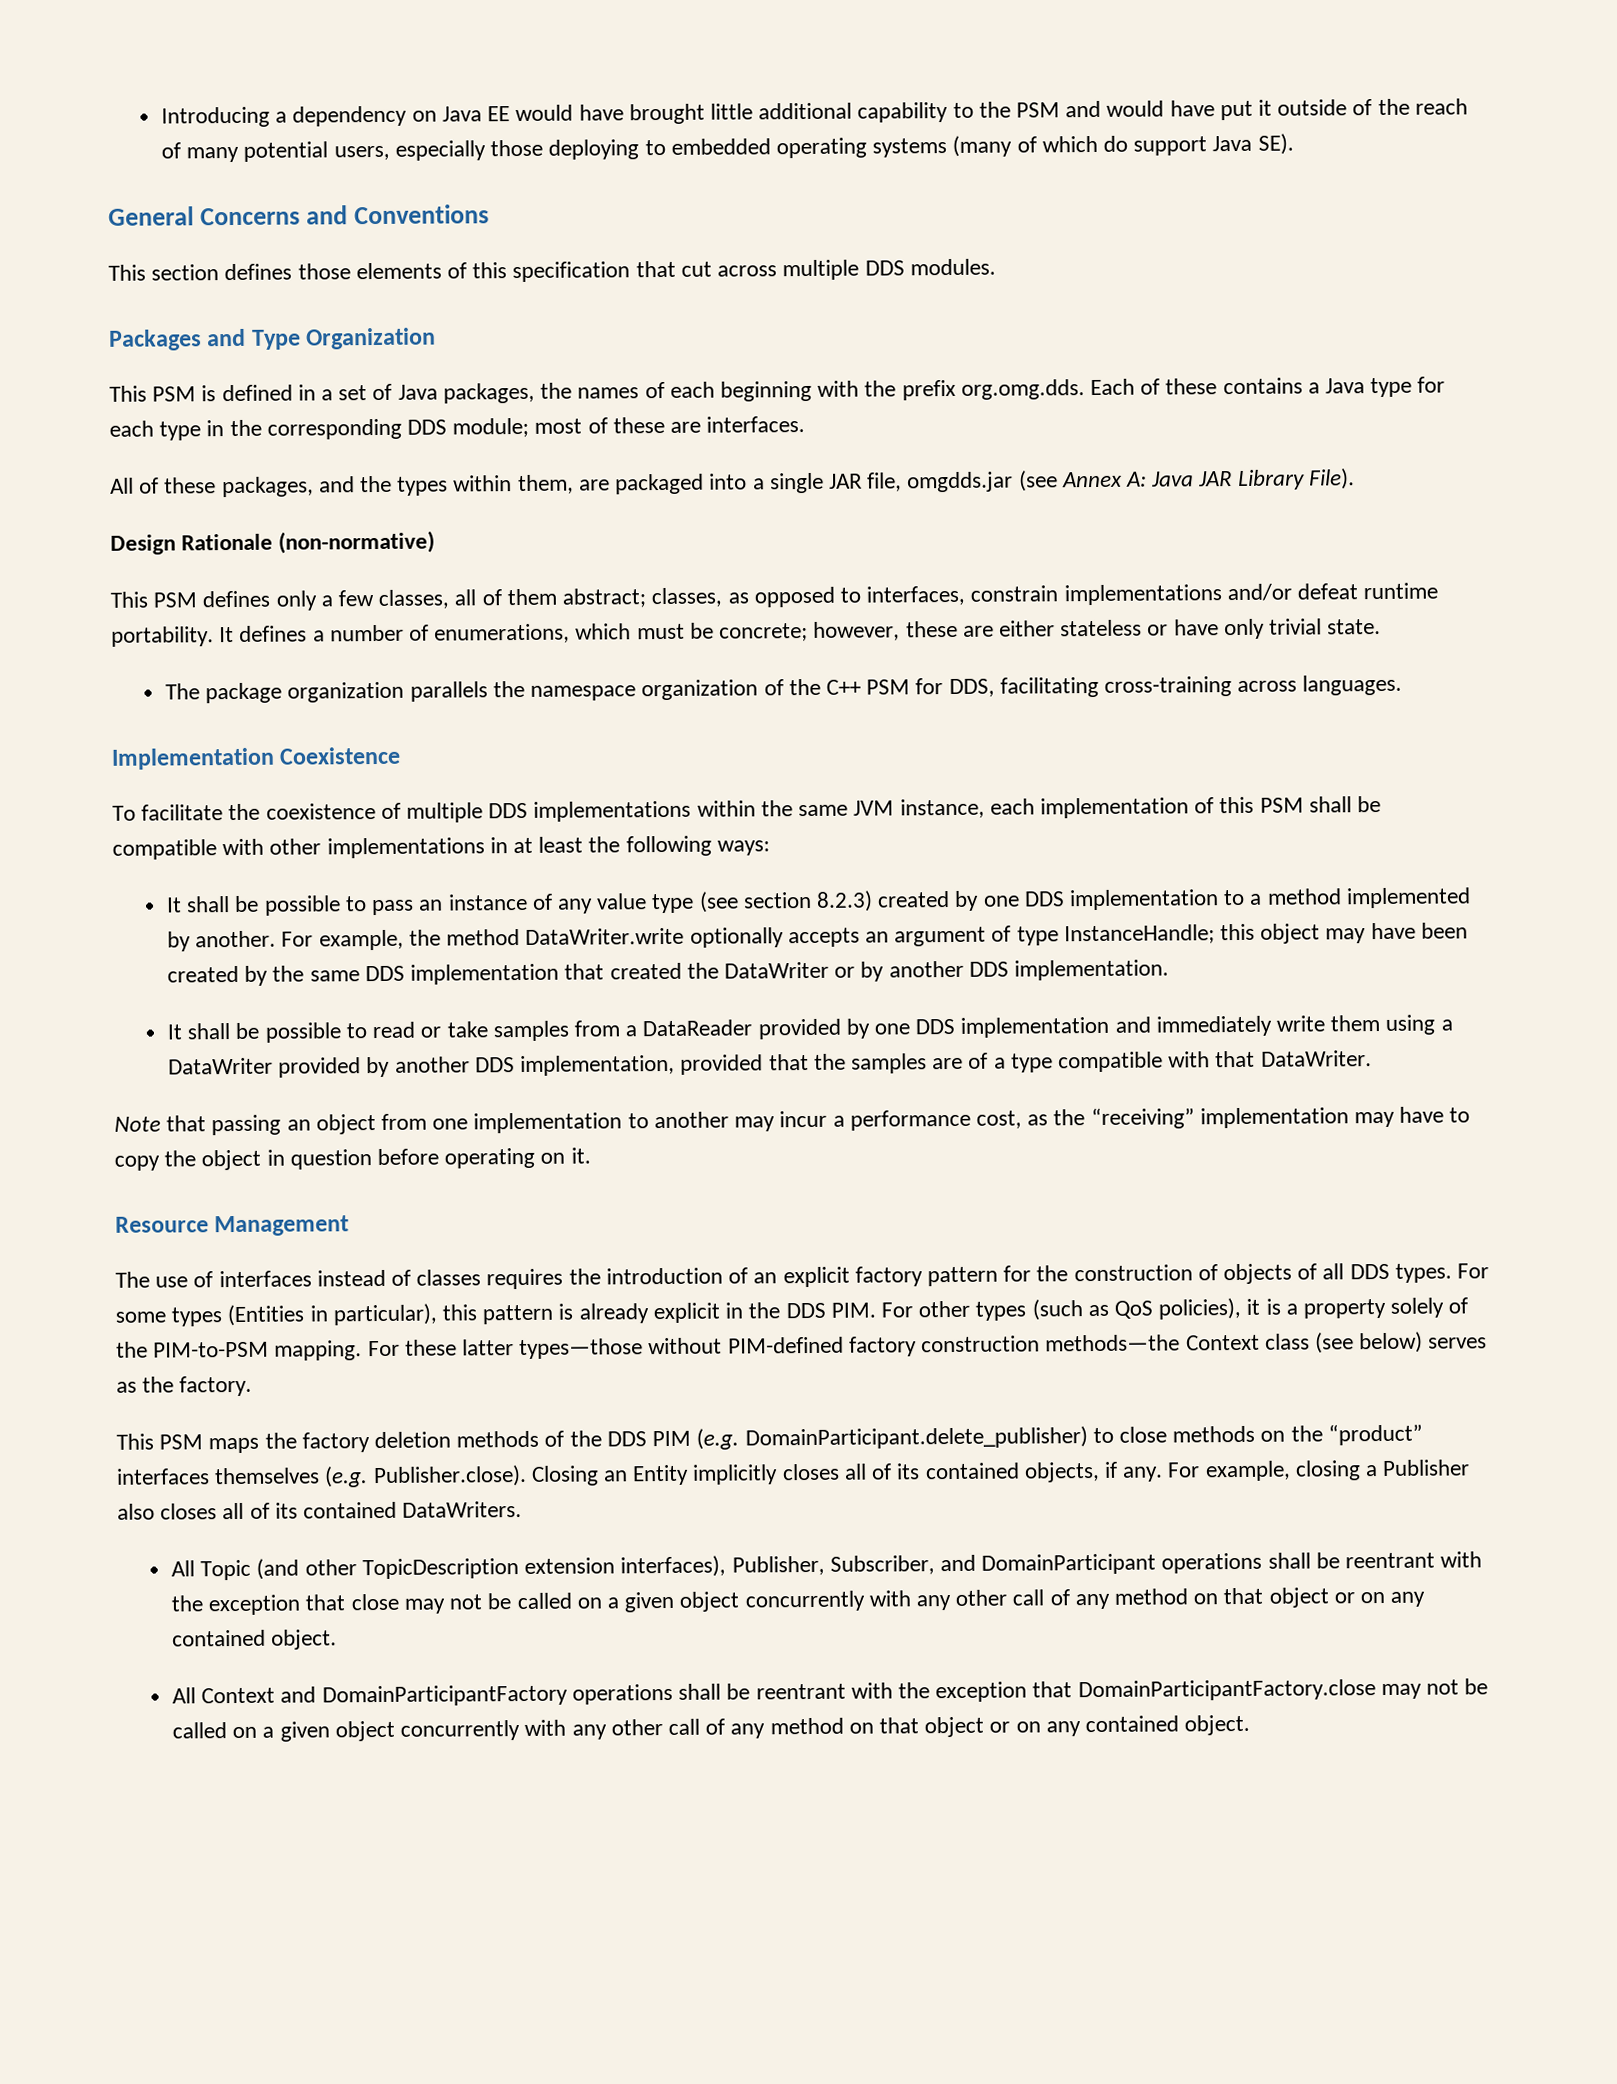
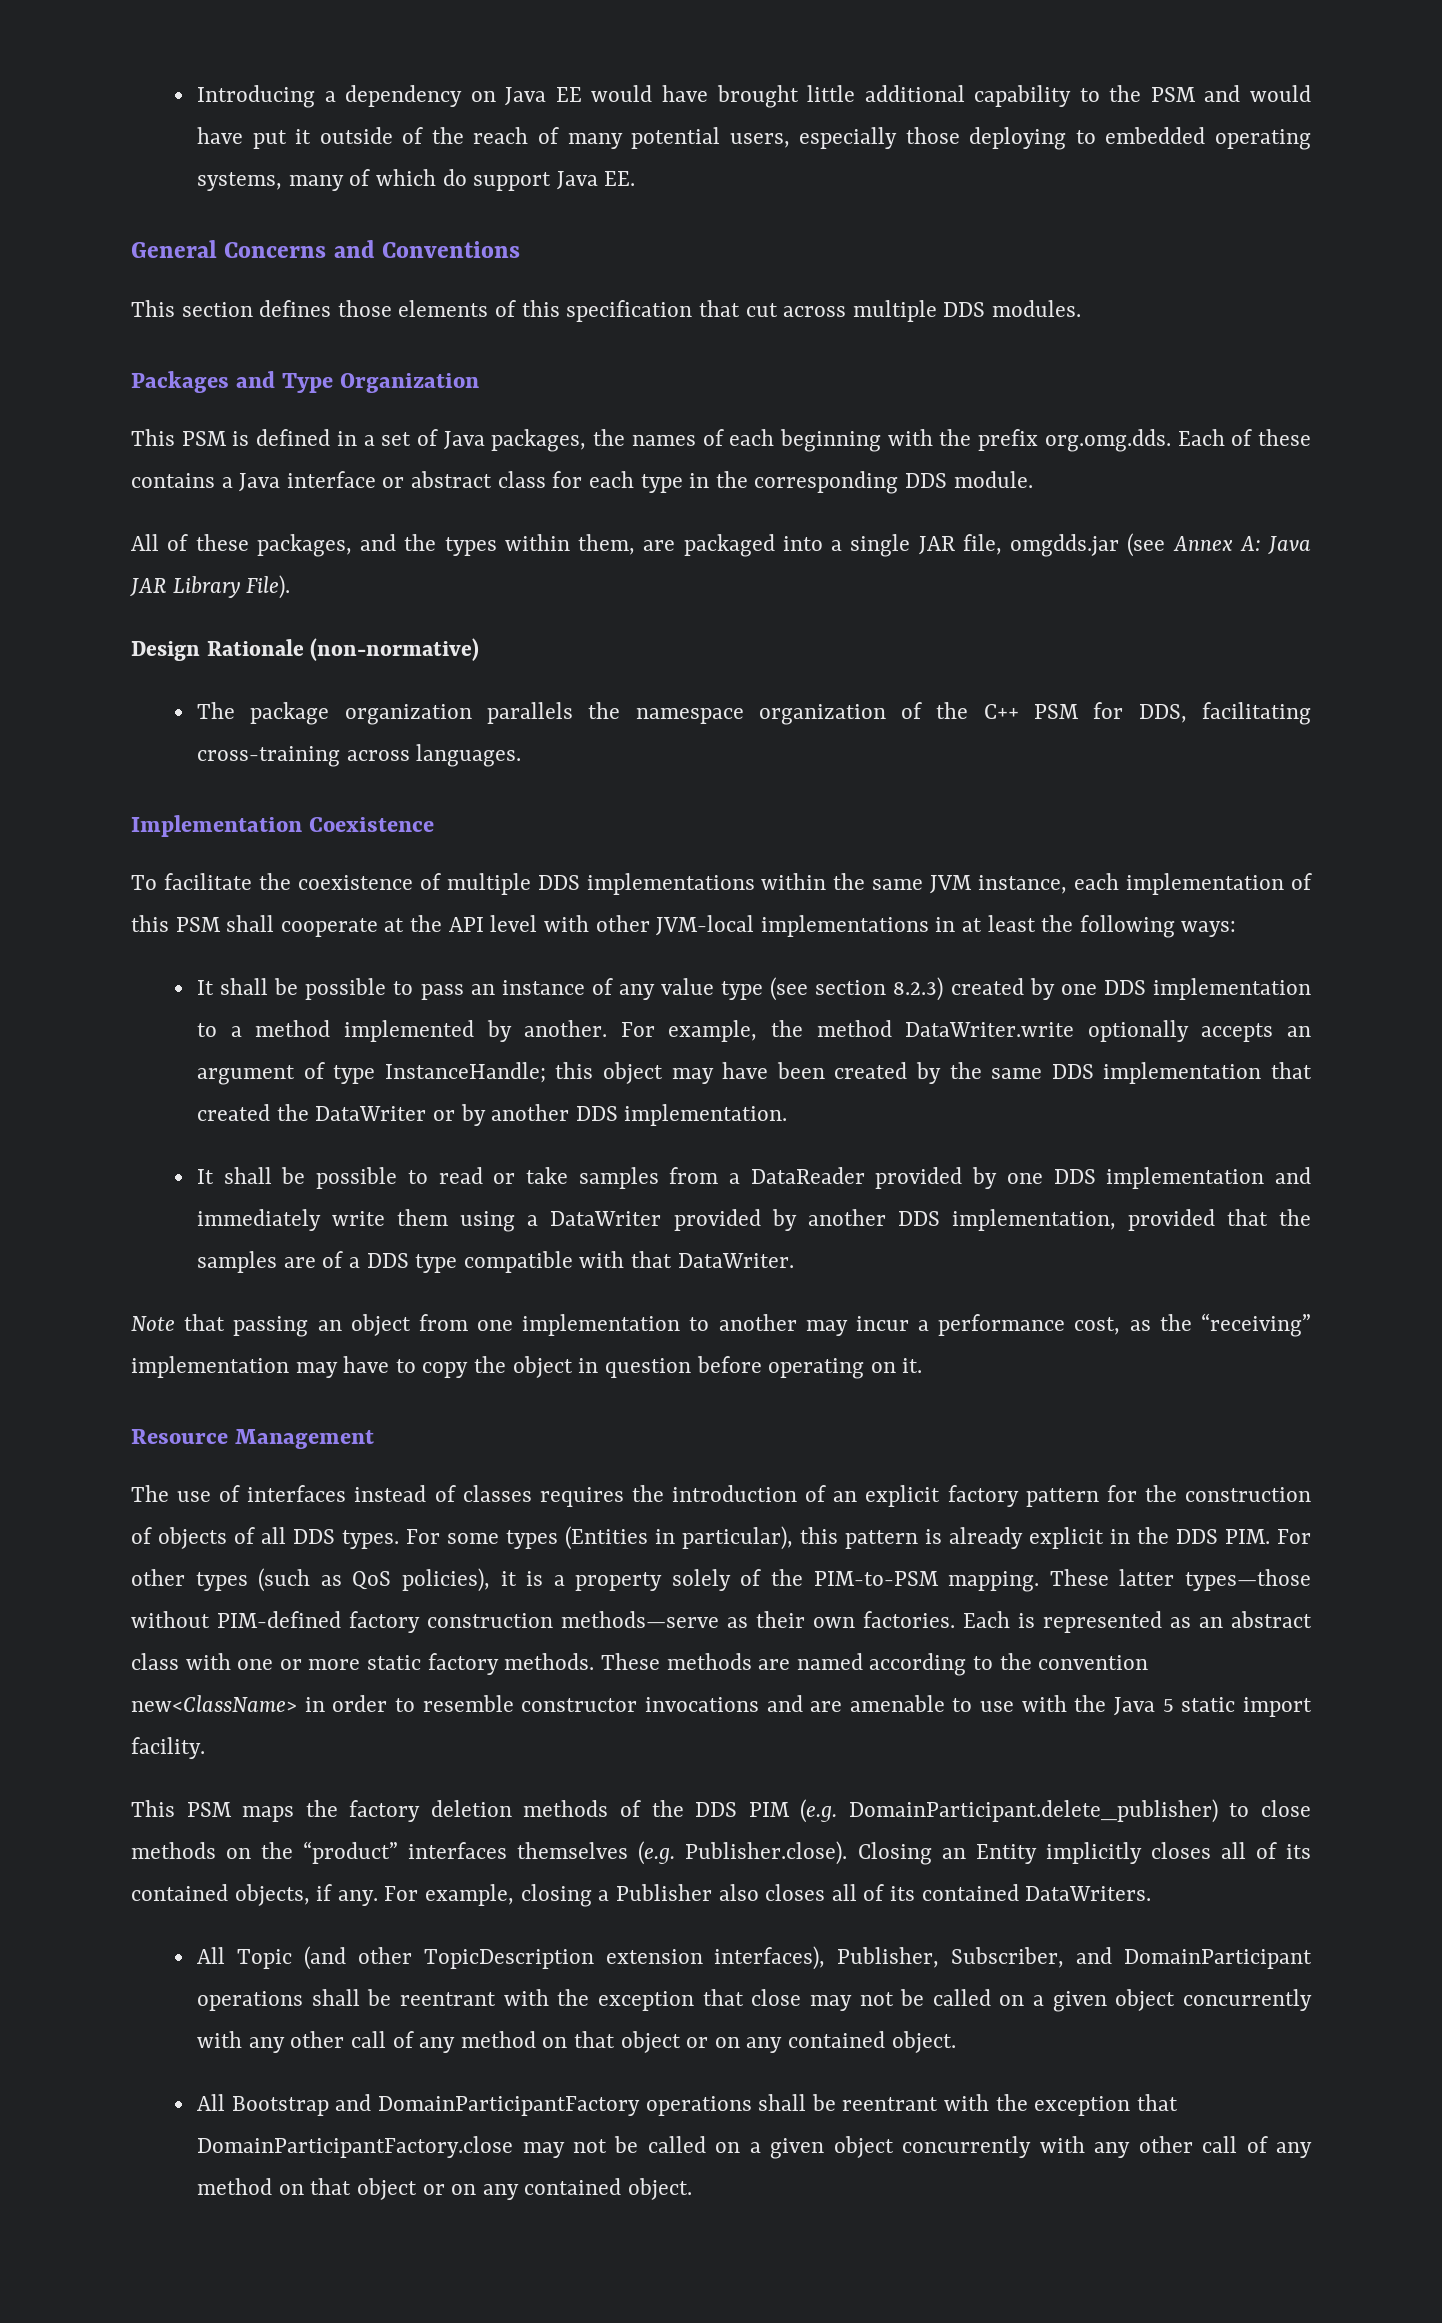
- Introducing a dependency on Java EE would have brought little additional capability to the PSM and would have put it outside of the reach of many potential users, especially those deploying to embedded operating systems (many of which do support Java SE).
+ Introducing a dependency on Java EE would have brought little additional capability to the PSM and would have put it outside of the reach of many potential users, especially those deploying to embedded operating systems, many of which do support Java EE.
- This PSM is defined in a set of Java packages, the names of each beginning with the prefix org.omg.dds. Each of these contains a Java type for each type in the corresponding DDS module; most of these are interfaces.
+ This PSM is defined in a set of Java packages, the names of each beginning with the prefix org.omg.dds. Each of these contains a Java interface or abstract class for each type in the corresponding DDS module.
- This PSM defines only a few classes, all of them abstract; classes, as opposed to interfaces, constrain implementations and/or defeat runtime portability. It defines a number of enumerations, which must be concrete; however, these are either stateless or have only trivial state.
- To facilitate the coexistence of multiple DDS implementations within the same JVM instance, each implementation of this PSM shall be compatible with other implementations in at least the following ways:
+ To facilitate the coexistence of multiple DDS implementations within the same JVM instance, each implementation of this PSM shall cooperate at the API level with other JVM-local implementations in at least the following ways:
- It shall be possible to read or take samples from a DataReader provided by one DDS implementation and immediately write them using a DataWriter provided by another DDS implementation, provided that the samples are of a type compatible with that DataWriter.
+ It shall be possible to read or take samples from a DataReader provided by one DDS implementation and immediately write them using a DataWriter provided by another DDS implementation, provided that the samples are of a DDS type compatible with that DataWriter.
- For these latter types—those without PIM-defined factory construction methods—the Context class (see below) serves as the factory.
+ These latter types—those without PIM-defined factory construction methods—serve as their own factories. Each is represented as an abstract class with one or more static factory methods. These methods are named according to the convention new<ClassName> in order to resemble constructor invocations and are amenable to use with the Java 5 static import facility.
- All Context and DomainParticipantFactory operations shall be reentrant with the exception that DomainParticipantFactory.close may not be called on a given object concurrently with any other call of any method on that object or on any contained object.
+ All Bootstrap and DomainParticipantFactory operations shall be reentrant with the exception that DomainParticipantFactory.close may not be called on a given object concurrently with any other call of any method on that object or on any contained object.

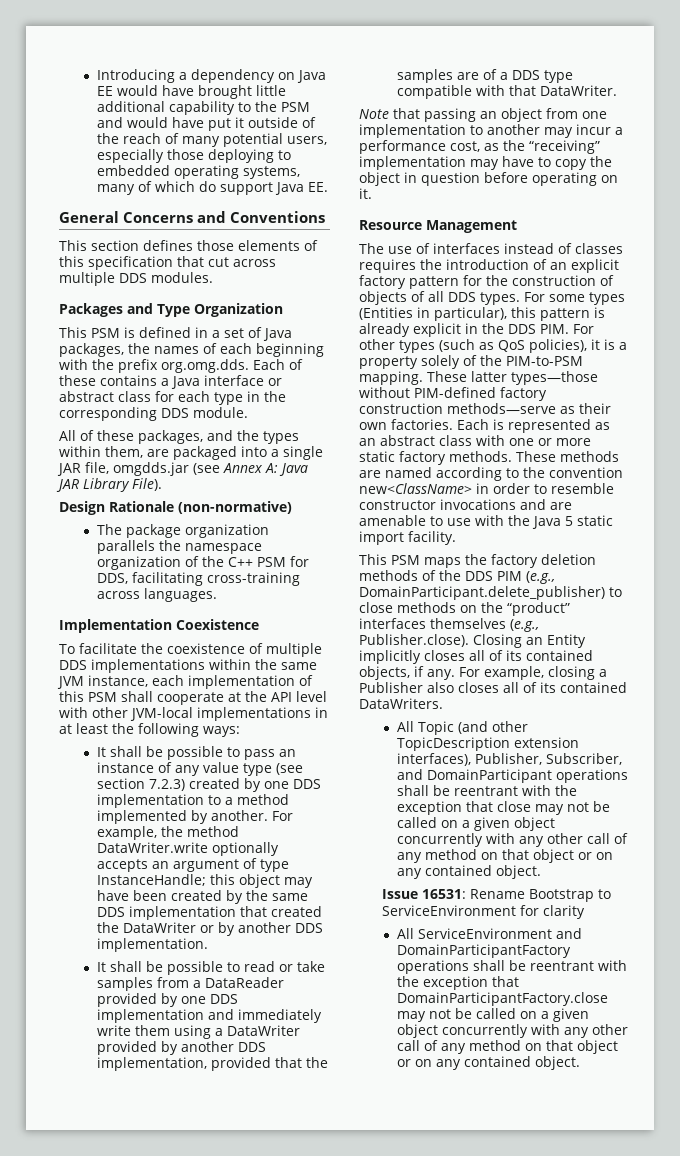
- It shall be possible to pass an instance of any value type (see section 8.2.3) created by one DDS implementation to a method implemented by another.
+ It shall be possible to pass an instance of any value type (see section 7.2.3) created by one DDS implementation to a method implemented by another.
- This PSM maps the factory deletion methods of the DDS PIM (e.g. DomainParticipant.delete_publisher) to close methods on the “product” interfaces themselves (e.g. Publisher.close). Closing an Entity implicitly closes all of its contained objects, if any.
+ This PSM maps the factory deletion methods of the DDS PIM (e.g., DomainParticipant.delete_publisher) to close methods on the “product” interfaces themselves (e.g., Publisher.close). Closing an Entity implicitly closes all of its contained objects, if any.
- All Bootstrap and DomainParticipantFactory operations shall be reentrant with the exception that DomainParticipantFactory.close may not be called on a given object concurrently with any other call of any method on that object or on any contained object.
+ Issue 16531: Rename Bootstrap to ServiceEnvironment for clarity
+ All ServiceEnvironment and DomainParticipantFactory operations shall be reentrant with the exception that DomainParticipantFactory.close may not be called on a given object concurrently with any other call of any method on that object or on any contained object.

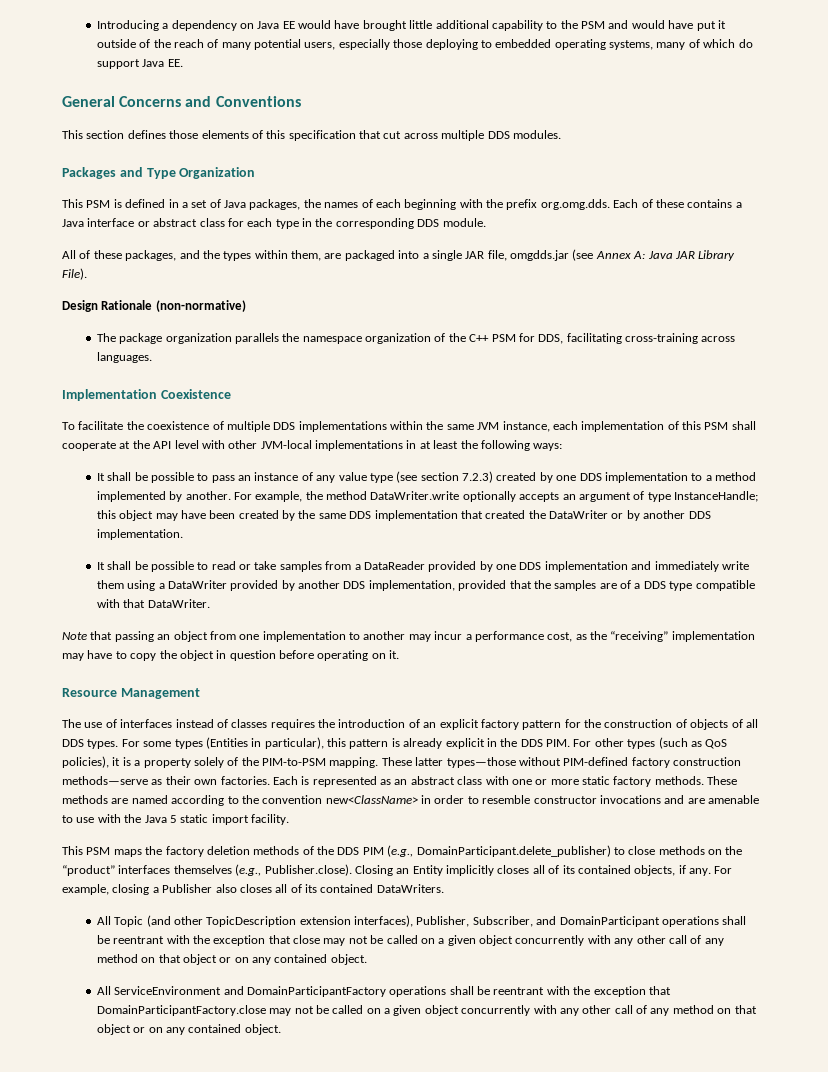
- Issue 16531: Rename Bootstrap to ServiceEnvironment for clarity

